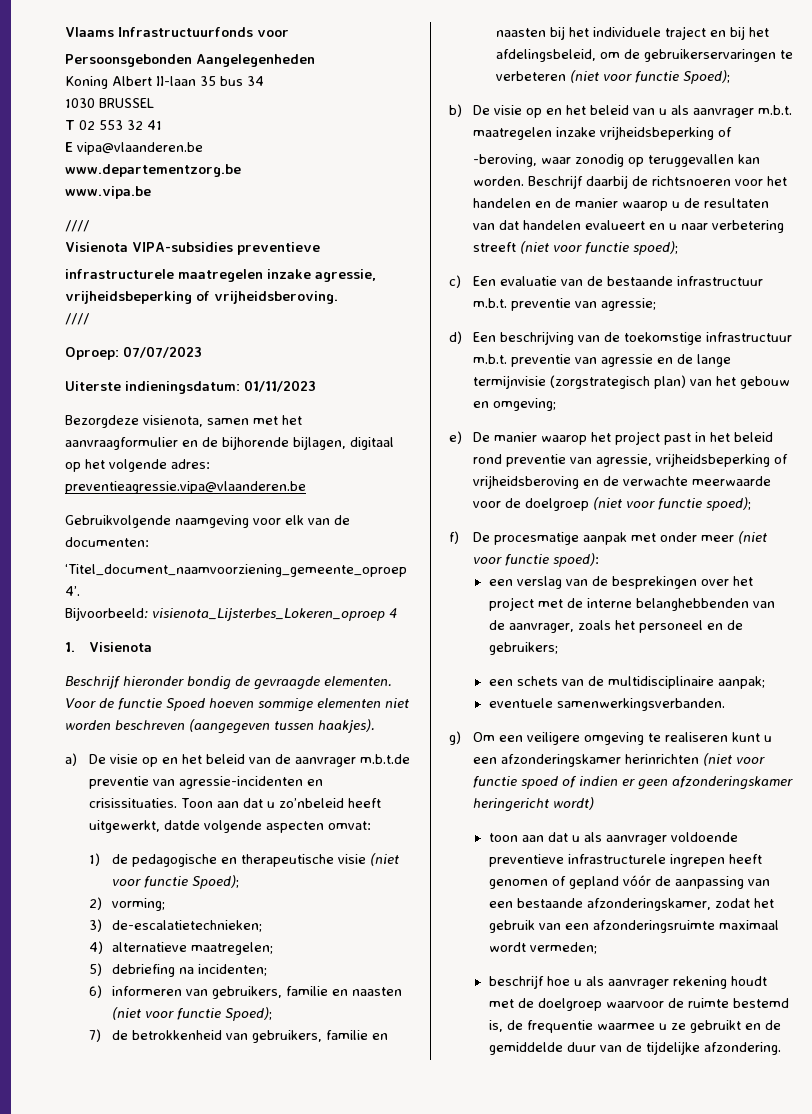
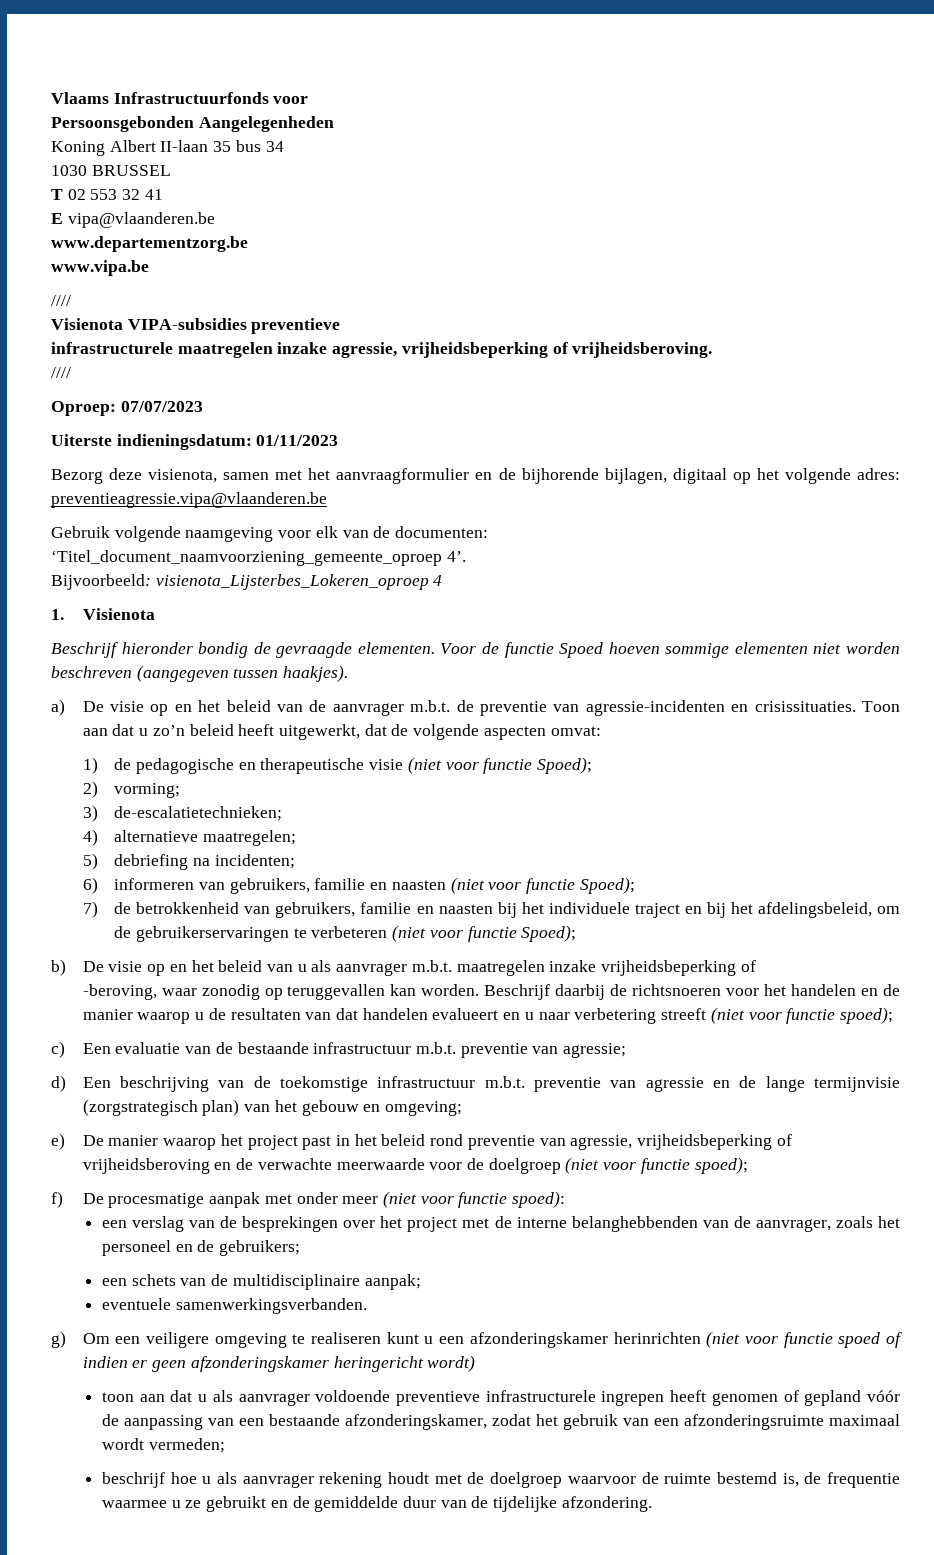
- Bezorgdeze visienota, samen met het aanvraagformulier en de bijhorende bijlagen, digitaal op het volgende adres: preventieagressie.vipa@vlaanderen.be
+ Bezorg deze visienota, samen met het aanvraagformulier en de bijhorende bijlagen, digitaal op het volgende adres: preventieagressie.vipa@vlaanderen.be
- Gebruikvolgende naamgeving voor elk van de documenten:
+ Gebruik volgende naamgeving voor elk van de documenten:
- a) De visie op en het beleid van de aanvrager m.b.t.de preventie van agressie-incidenten en crisissituaties.
+ a) De visie op en het beleid van de aanvrager m.b.t. de preventie van agressie-incidenten en crisissituaties.
- Toon aan dat u zo’nbeleid heeft uitgewerkt, datde volgende aspecten omvat:
+ Toon aan dat u zo’n beleid heeft uitgewerkt, dat de volgende aspecten omvat:

